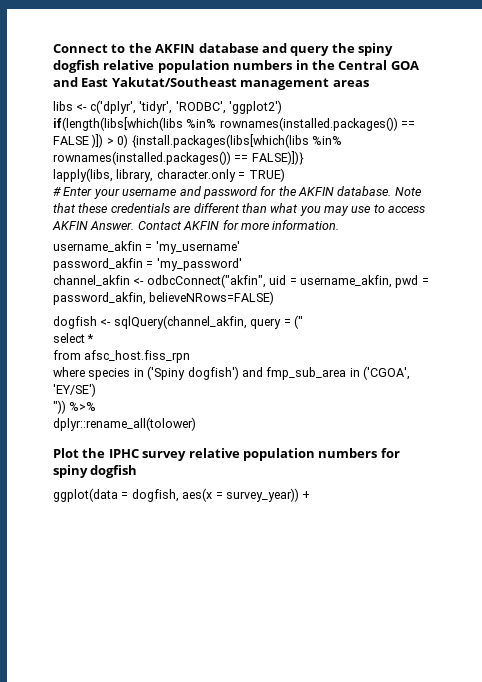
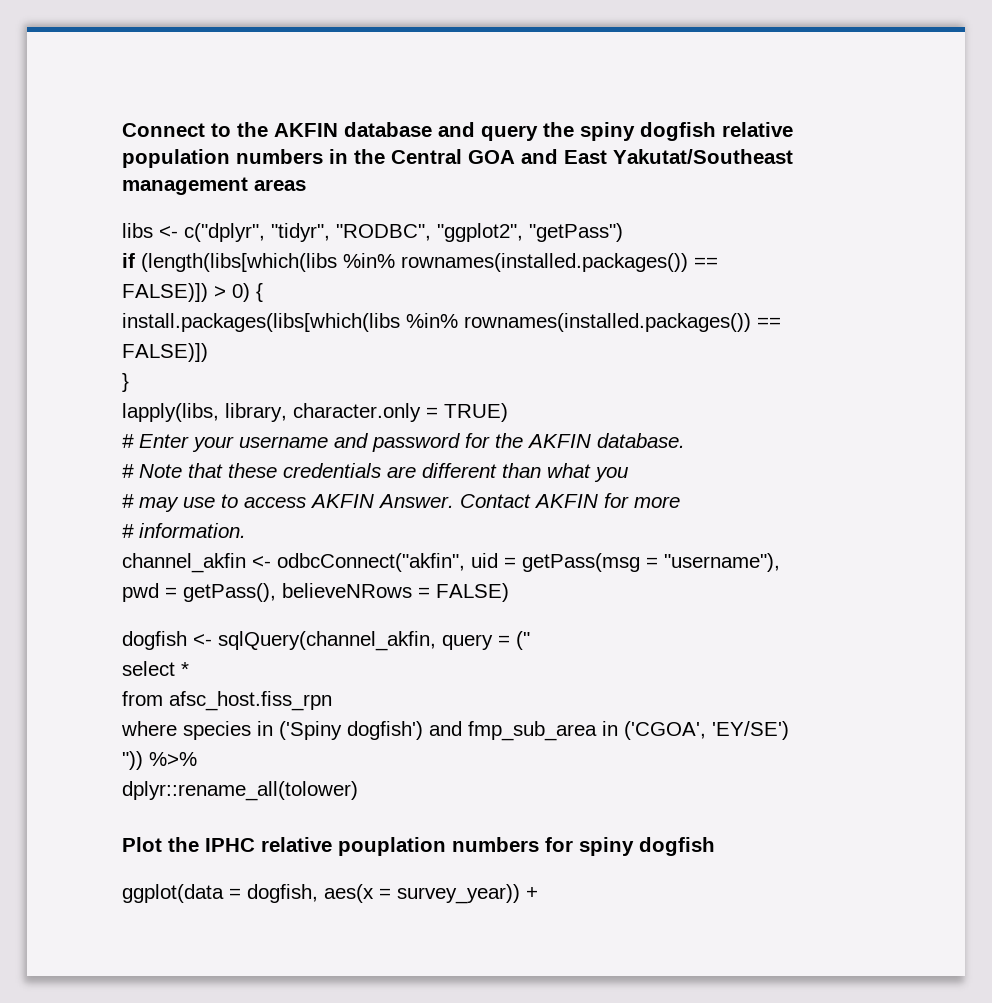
- libs <- c('dplyr', 'tidyr', 'RODBC', 'ggplot2')
- if(length(libs[which(libs %in% rownames(installed.packages()) == FALSE )]) > 0) {install.packages(libs[which(libs %in% rownames(installed.packages()) == FALSE)])}
+ libs <- c("dplyr", "tidyr", "RODBC", "ggplot2", "getPass")
+ if (length(libs[which(libs %in% rownames(installed.packages()) ==
+ FALSE)]) > 0) {
+ install.packages(libs[which(libs %in% rownames(installed.packages()) ==
+ FALSE)])
+ }
- # Enter your username and password for the AKFIN database. Note that these credentials are different than what you may use to access AKFIN Answer.
+ # Enter your username and password for the AKFIN database.
+ # Note that these credentials are different than what you
+ # may use to access AKFIN Answer.
- Contact AKFIN for more information.
+ Contact AKFIN for more
+ # information.
- username_akfin = 'my_username'
- password_akfin = 'my_password'
- channel_akfin <- odbcConnect("akfin", uid = username_akfin, pwd = password_akfin, believeNRows=FALSE)
+ channel_akfin <- odbcConnect("akfin", uid = getPass(msg = "username"),
+ pwd = getPass(), believeNRows = FALSE)
- Plot the IPHC survey relative population numbers for spiny dogfish
+ Plot the IPHC relative pouplation numbers for spiny dogfish

